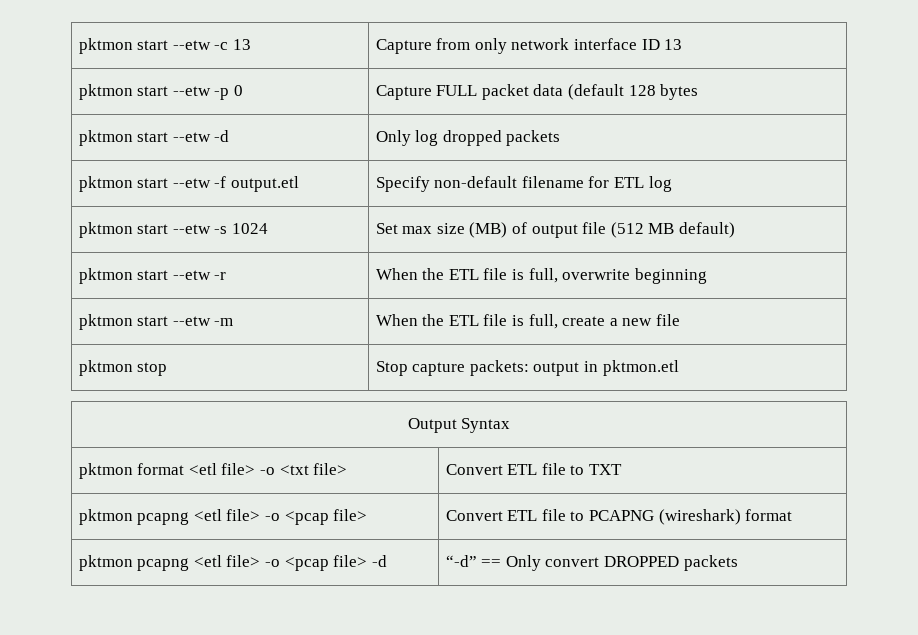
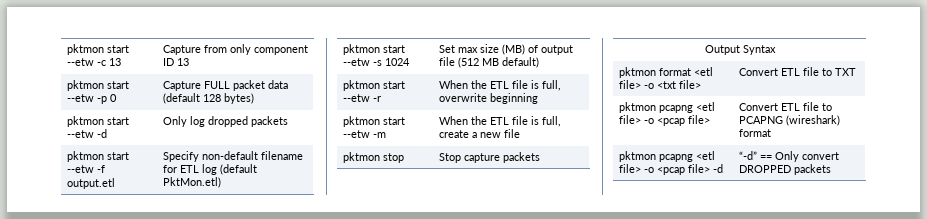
- pktmon start --etw -c 13 | Capture from only network interface ID 13
+ pktmon start --etw -c 13 | Capture from only component ID 13
- pktmon start --etw -p 0 | Capture FULL packet data (default 128 bytes
+ pktmon start --etw -p 0 | Capture FULL packet data (default 128 bytes)
- pktmon start --etw -f output.etl | Specify non-default filename for ETL log
+ pktmon start --etw -f output.etl | Specify non-default filename for ETL log (default PktMon.etl)
- pktmon stop | Stop capture packets: output in pktmon.etl
+ pktmon stop | Stop capture packets

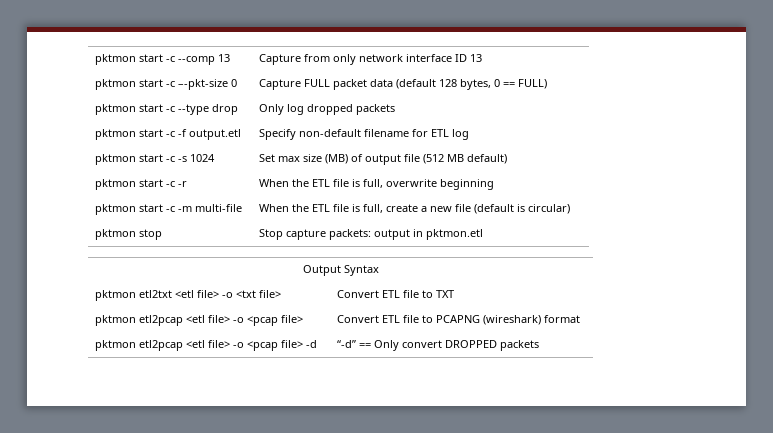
- pktmon start --etw -c 13 | Capture from only component ID 13
+ pktmon start -c --comp 13 | Capture from only network interface ID 13
- pktmon start --etw -p 0 | Capture FULL packet data (default 128 bytes)
- pktmon start --etw -d | Only log dropped packets
+ pktmon start -c –-pkt-size 0 | Capture FULL packet data (default 128 bytes, 0 == FULL)
+ pktmon start -c --type drop | Only log dropped packets
- pktmon start --etw -f output.etl | Specify non-default filename for ETL log (default PktMon.etl)
- pktmon start --etw -s 1024 | Set max size (MB) of output file (512 MB default)
+ pktmon start -c -f output.etl | Specify non-default filename for ETL log
+ pktmon start -c -s 1024 | Set max size (MB) of output file (512 MB default)
- pktmon start --etw -r | When the ETL file is full, overwrite beginning
+ pktmon start -c -r | When the ETL file is full, overwrite beginning
- pktmon start --etw -m | When the ETL file is full, create a new file
+ pktmon start -c -m multi-file | When the ETL file is full, create a new file (default is circular)
- pktmon stop | Stop capture packets
+ pktmon stop | Stop capture packets: output in pktmon.etl
- pktmon format <etl file> -o <txt file> | Convert ETL file to TXT
+ pktmon etl2txt <etl file> -o <txt file> | Convert ETL file to TXT
- pktmon pcapng <etl file> -o <pcap file> | Convert ETL file to PCAPNG (wireshark) format
+ pktmon etl2pcap <etl file> -o <pcap file> | Convert ETL file to PCAPNG (wireshark) format
- pktmon pcapng <etl file> -o <pcap file> -d | “-d” == Only convert DROPPED packets
+ pktmon etl2pcap <etl file> -o <pcap file> -d | “-d” == Only convert DROPPED packets

